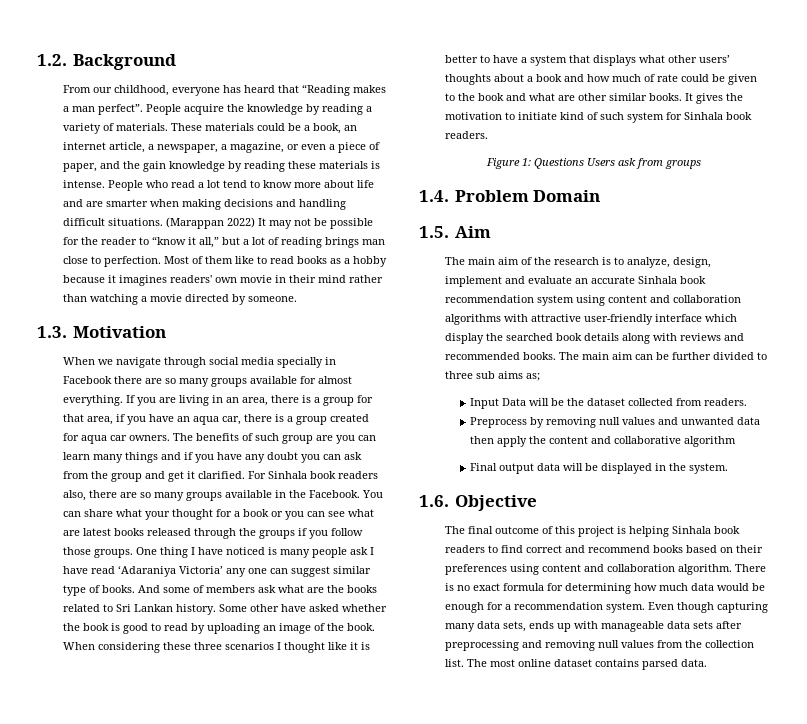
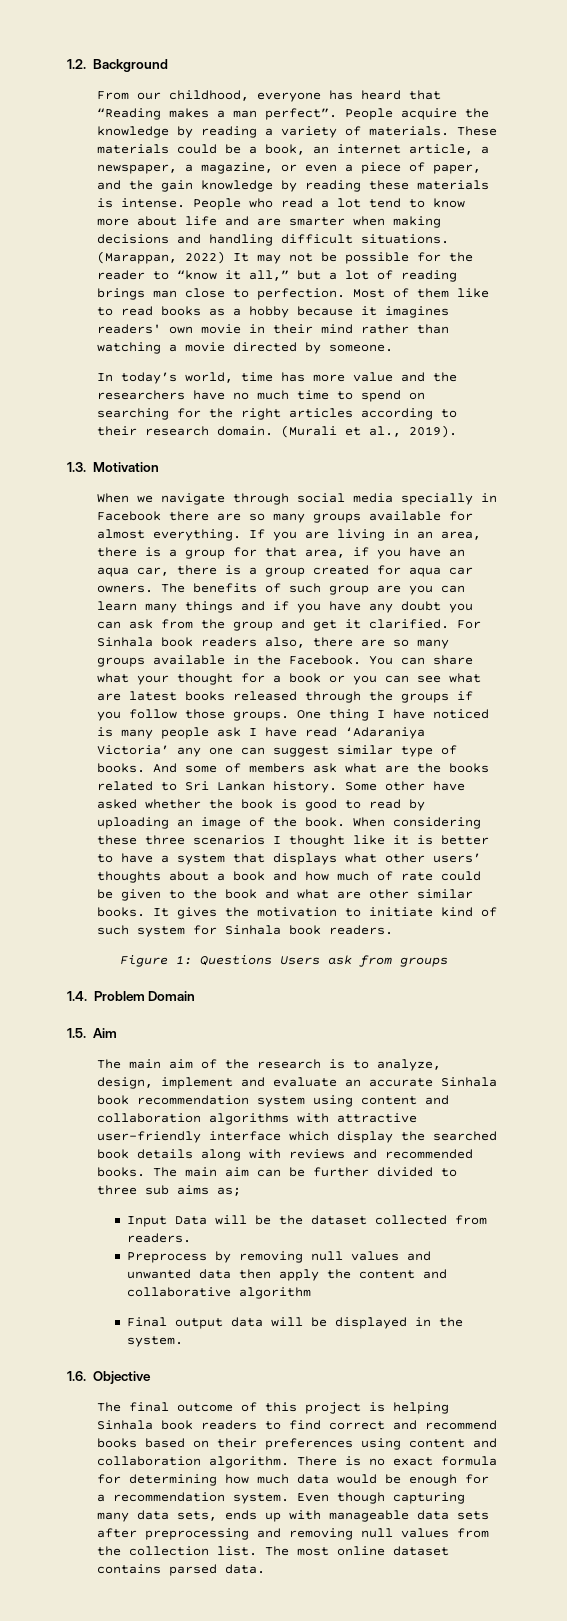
- (Marappan 2022) It may not be possible for the reader to “know it all,” but a lot of reading brings man close to perfection.
+ (Marappan, 2022) It may not be possible for the reader to “know it all,” but a lot of reading brings man close to perfection.
+ In today’s world, time has more value and the researchers have no much time to spend on searching for the right articles according to their research domain. (Murali et al., 2019).

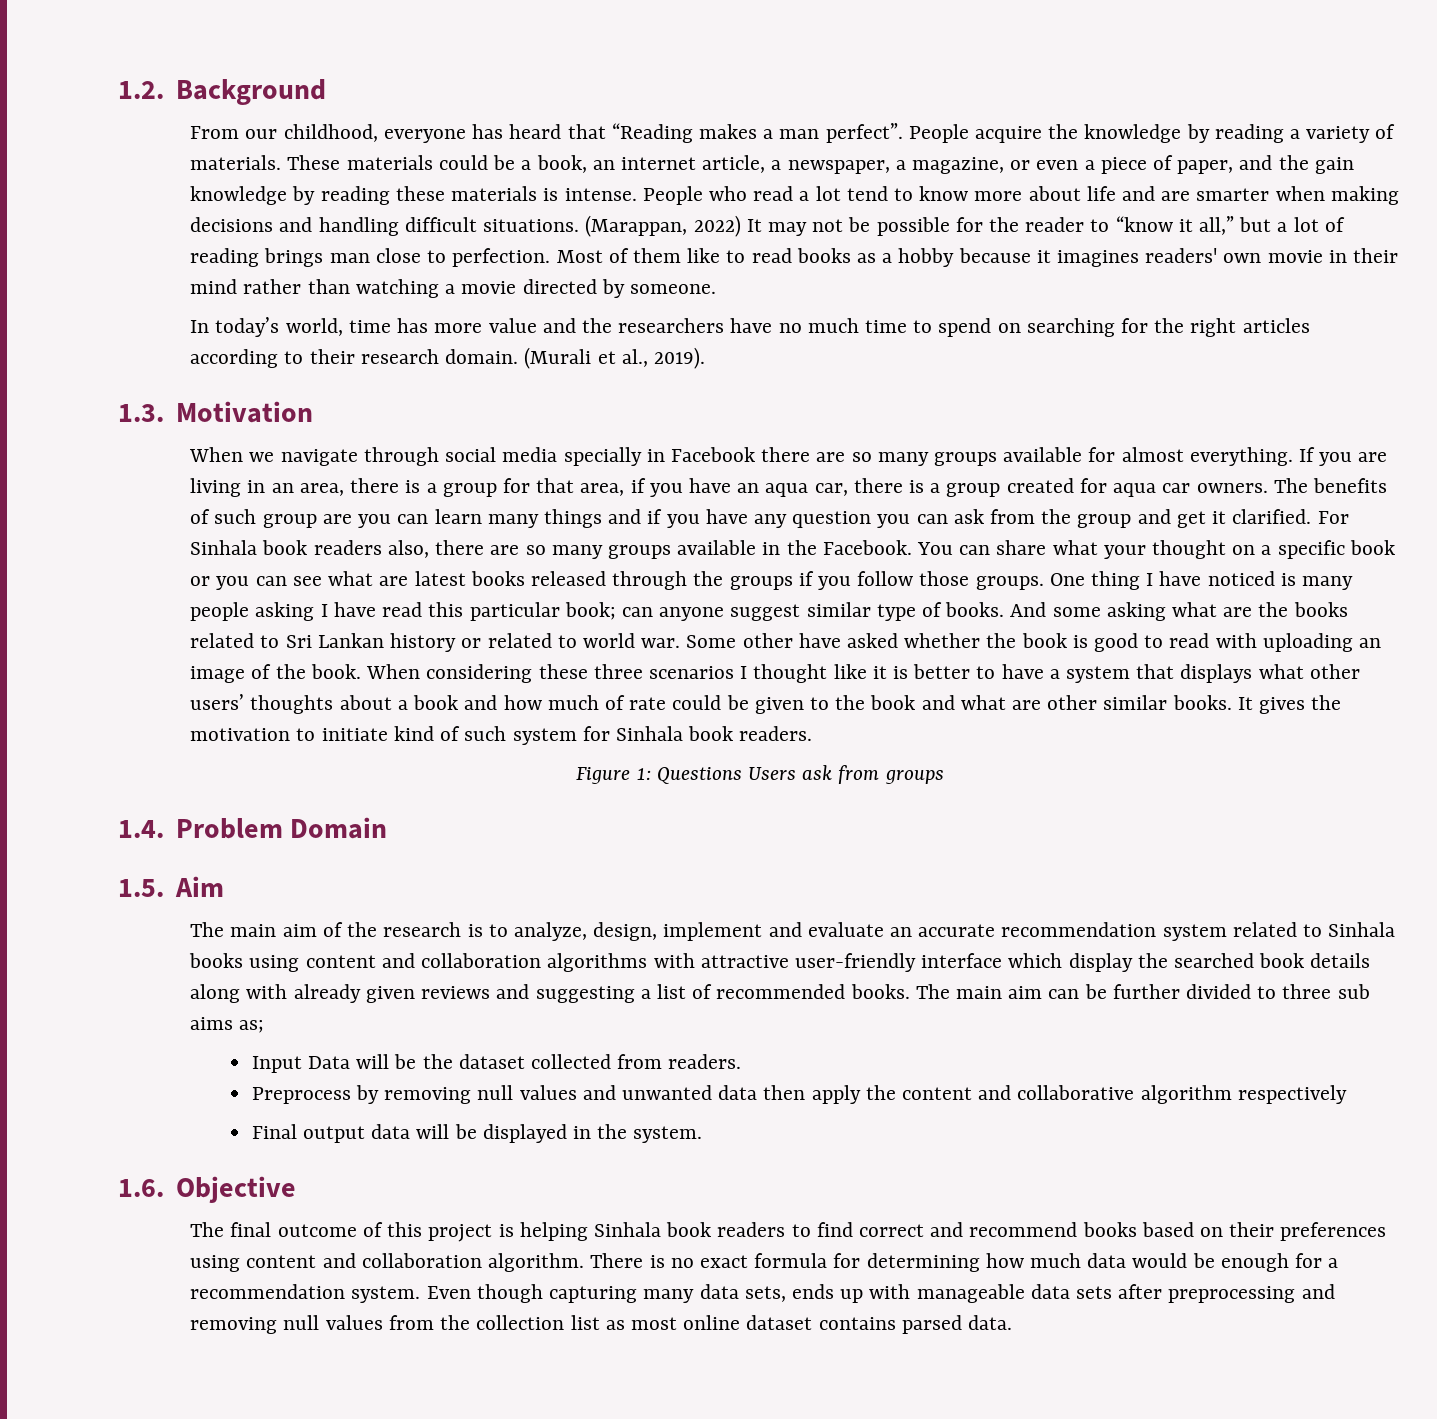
- The benefits of such group are you can learn many things and if you have any doubt you can ask from the group and get it clarified.
+ The benefits of such group are you can learn many things and if you have any question you can ask from the group and get it clarified.
- You can share what your thought for a book or you can see what are latest books released through the groups if you follow those groups.
+ You can share what your thought on a specific book or you can see what are latest books released through the groups if you follow those groups.
- One thing I have noticed is many people ask I have read ‘Adaraniya Victoria’ any one can suggest similar type of books.
+ One thing I have noticed is many people asking I have read this particular book; can anyone suggest similar type of books.
- And some of members ask what are the books related to Sri Lankan history.
+ And some asking what are the books related to Sri Lankan history or related to world war.
- Some other have asked whether the book is good to read by uploading an image of the book.
+ Some other have asked whether the book is good to read with uploading an image of the book.
- The main aim of the research is to analyze, design, implement and evaluate an accurate Sinhala book recommendation system using content and collaboration algorithms with attractive user-friendly interface which display the searched book details along with reviews and recommended books.
+ The main aim of the research is to analyze, design, implement and evaluate an accurate recommendation system related to Sinhala books using content and collaboration algorithms with attractive user-friendly interface which display the searched book details along with already given reviews and suggesting a list of recommended books.
- Preprocess by removing null values and unwanted data then apply the content and collaborative algorithm
+ Preprocess by removing null values and unwanted data then apply the content and collaborative algorithm respectively
- Even though capturing many data sets, ends up with manageable data sets after preprocessing and removing null values from the collection list. The most online dataset contains parsed data.
+ Even though capturing many data sets, ends up with manageable data sets after preprocessing and removing null values from the collection list as most online dataset contains parsed data.

